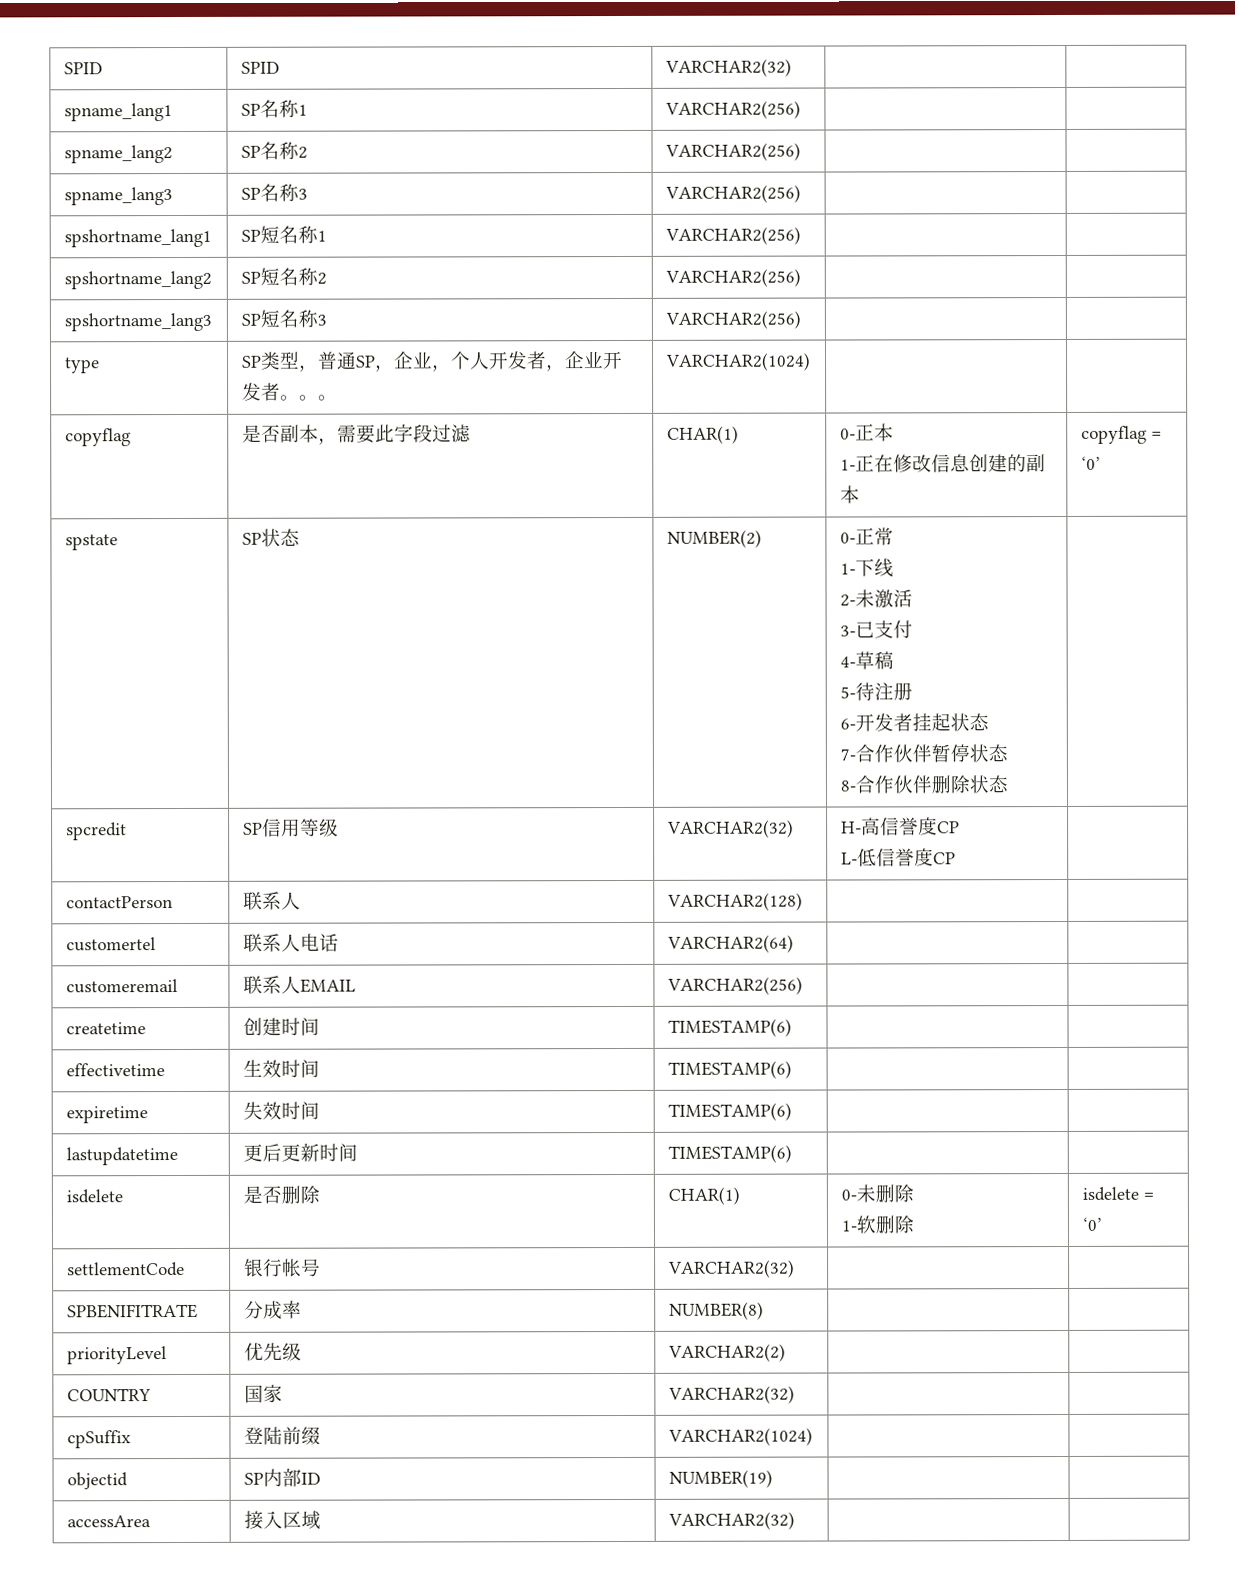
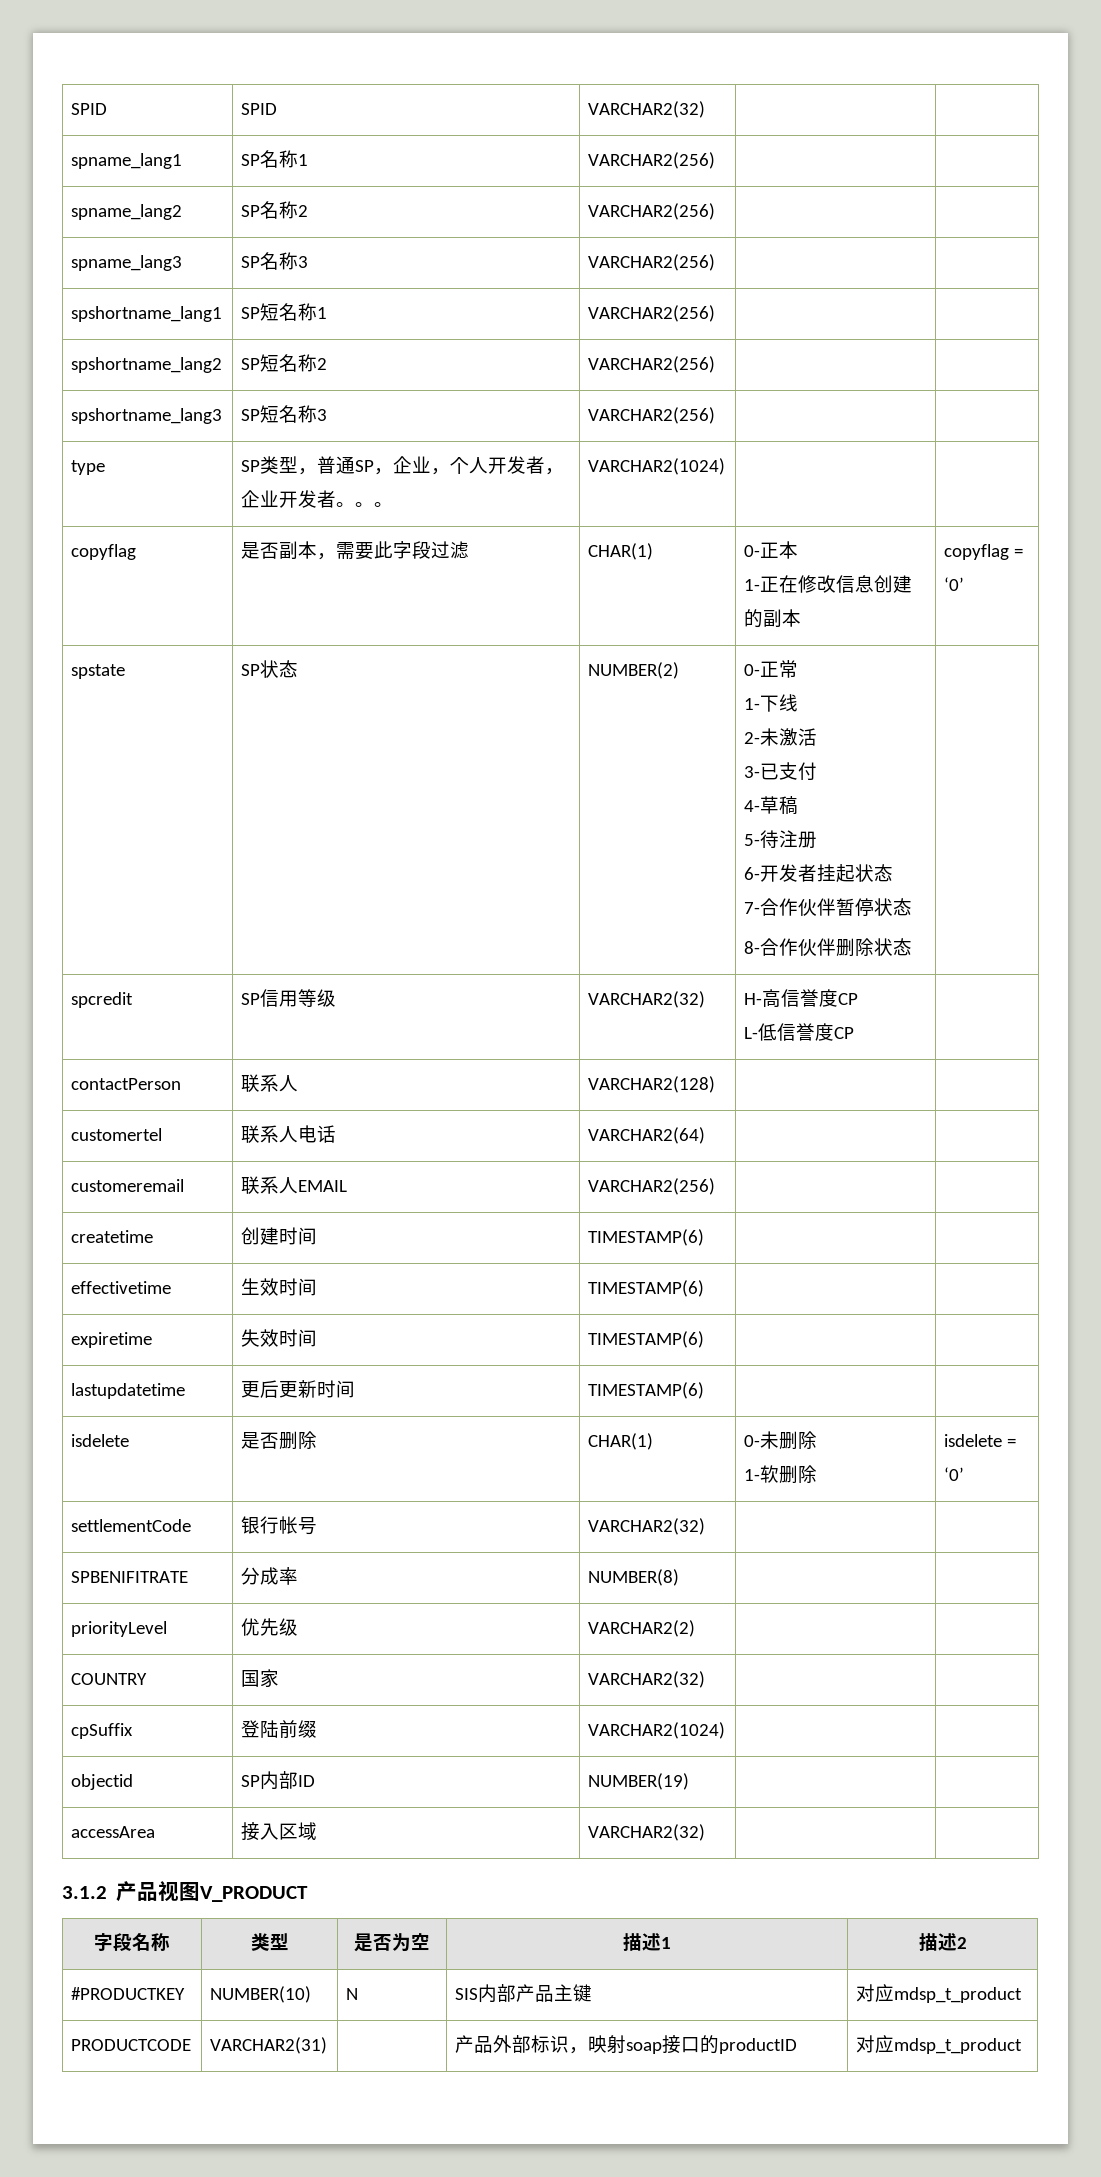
+ 3.1.2产品视图V_PRODUCT
+ 字段名称 | 类型 | 是否为空 | 描述1 | 描述2
+ #PRODUCTKEY | NUMBER(10) | N | SIS内部产品主键 | 对应mdsp_t_product
+ PRODUCTCODE | VARCHAR2(31) | | 产品外部标识，映射soap接口的productID | 对应mdsp_t_product

